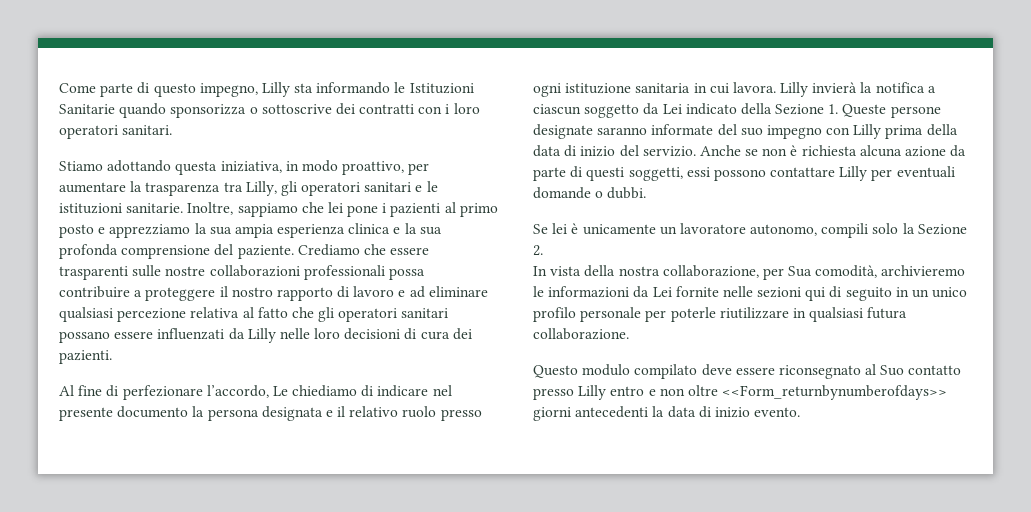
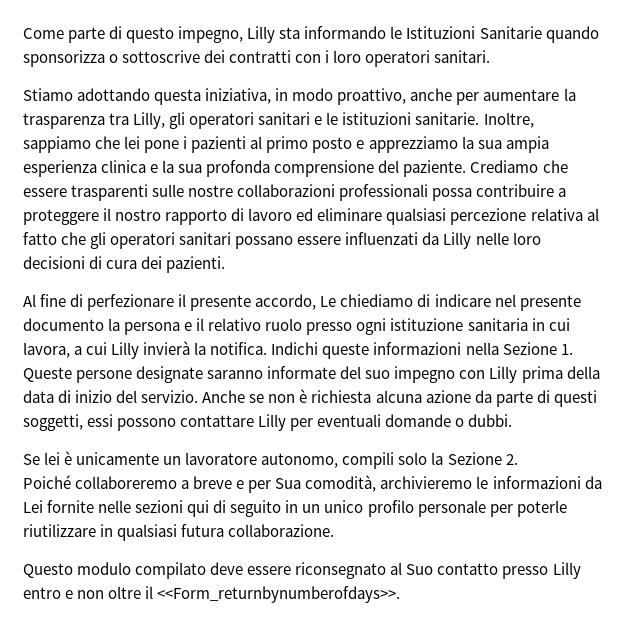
- Stiamo adottando questa iniziativa, in modo proattivo, per aumentare la trasparenza tra Lilly, gli operatori sanitari e le istituzioni sanitarie.
+ Stiamo adottando questa iniziativa, in modo proattivo, anche per aumentare la trasparenza tra Lilly, gli operatori sanitari e le istituzioni sanitarie.
- Crediamo che essere trasparenti sulle nostre collaborazioni professionali possa contribuire a proteggere il nostro rapporto di lavoro e ad eliminare qualsiasi percezione relativa al fatto che gli operatori sanitari possano essere influenzati da Lilly nelle loro decisioni di cura dei pazienti.
+ Crediamo che essere trasparenti sulle nostre collaborazioni professionali possa contribuire a proteggere il nostro rapporto di lavoro ed eliminare qualsiasi percezione relativa al fatto che gli operatori sanitari possano essere influenzati da Lilly nelle loro decisioni di cura dei pazienti.
- Al fine di perfezionare l’accordo, Le chiediamo di indicare nel presente documento la persona designata e il relativo ruolo presso ogni istituzione sanitaria in cui lavora. Lilly invierà la notifica a ciascun soggetto da Lei indicato della Sezione 1. Queste persone designate saranno informate del suo impegno con Lilly prima della data di inizio del servizio.
+ Al fine di perfezionare il presente accordo, Le chiediamo di indicare nel presente documento la persona e il relativo ruolo presso ogni istituzione sanitaria in cui lavora, a cui Lilly invierà la notifica. Indichi queste informazioni nella Sezione 1. Queste persone designate saranno informate del suo impegno con Lilly prima della data di inizio del servizio.
- In vista della nostra collaborazione, per Sua comodità, archivieremo le informazioni da Lei fornite nelle sezioni qui di seguito in un unico profilo personale per poterle riutilizzare in qualsiasi futura collaborazione.
+ Poiché collaboreremo a breve e per Sua comodità, archivieremo le informazioni da Lei fornite nelle sezioni qui di seguito in un unico profilo personale per poterle riutilizzare in qualsiasi futura collaborazione.
- Questo modulo compilato deve essere riconsegnato al Suo contatto presso Lilly entro e non oltre <<Form_returnbynumberofdays>> giorni antecedenti la data di inizio evento.
+ Questo modulo compilato deve essere riconsegnato al Suo contatto presso Lilly entro e non oltre il <<Form_returnbynumberofdays>>.

